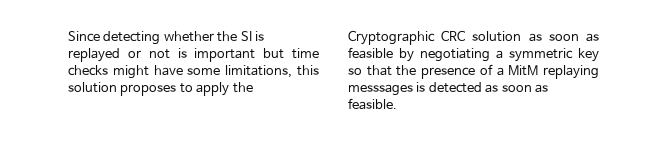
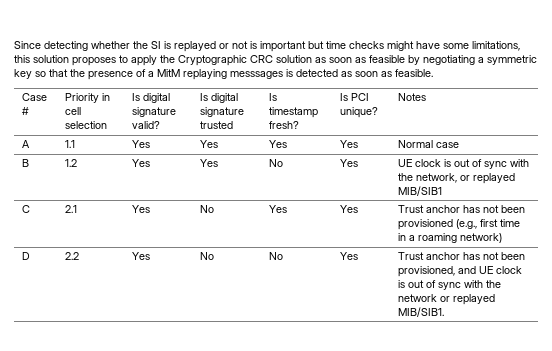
+ Case # | Priority in cell selection | Is digital signature valid? | Is digital signature trusted | Is timestamp fresh? | Is PCI unique? | Notes
+ A | 1.1 | Yes | Yes | Yes | Yes | Normal case
+ B | 1.2 | Yes | Yes | No | Yes | UE clock is out of sync with the network, or replayed MIB/SIB1
+ C | 2.1 | Yes | No | Yes | Yes | Trust anchor has not been provisioned (e.g., first time in a roaming network)
+ D | 2.2 | Yes | No | No | Yes | Trust anchor has not been provisioned, and UE clock is out of sync with the network or replayed MIB/SIB1.

